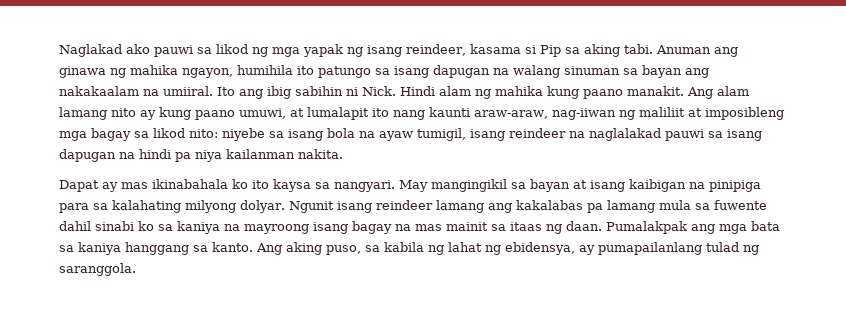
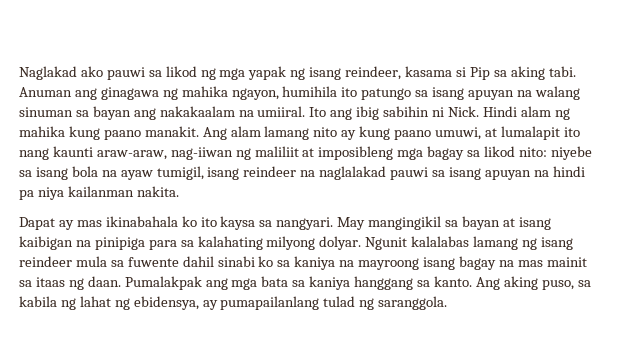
- Anuman ang ginawa ng mahika ngayon, humihila ito patungo sa isang dapugan na walang sinuman sa bayan ang nakakaalam na umiiral.
+ Anuman ang ginagawa ng mahika ngayon, humihila ito patungo sa isang apuyan na walang sinuman sa bayan ang nakakaalam na umiiral.
- Ang alam lamang nito ay kung paano umuwi, at lumalapit ito nang kaunti araw-araw, nag-iiwan ng maliliit at imposibleng mga bagay sa likod nito: niyebe sa isang bola na ayaw tumigil, isang reindeer na naglalakad pauwi sa isang dapugan na hindi pa niya kailanman nakita.
+ Ang alam lamang nito ay kung paano umuwi, at lumalapit ito nang kaunti araw-araw, nag-iiwan ng maliliit at imposibleng mga bagay sa likod nito: niyebe sa isang bola na ayaw tumigil, isang reindeer na naglalakad pauwi sa isang apuyan na hindi pa niya kailanman nakita.
- Ngunit isang reindeer lamang ang kakalabas pa lamang mula sa fuwente dahil sinabi ko sa kaniya na mayroong isang bagay na mas mainit sa itaas ng daan.
+ Ngunit kalalabas lamang ng isang reindeer mula sa fuwente dahil sinabi ko sa kaniya na mayroong isang bagay na mas mainit sa itaas ng daan.

